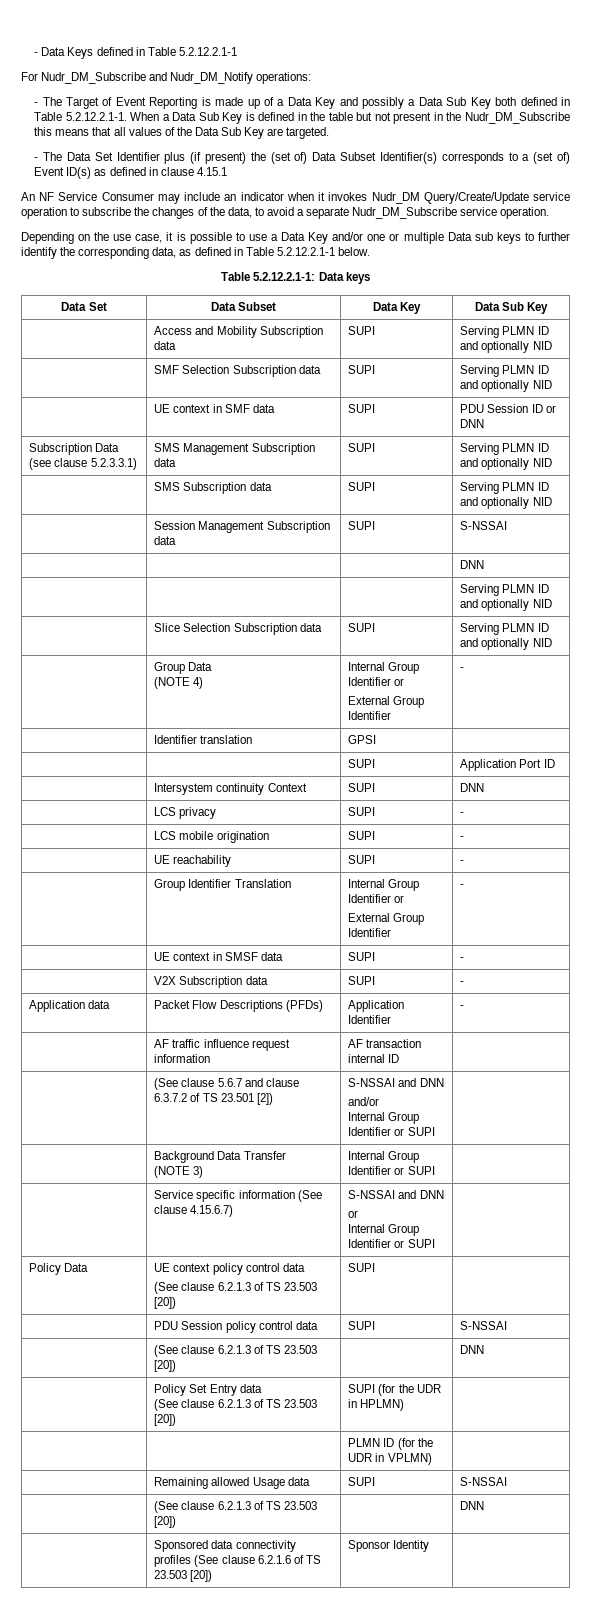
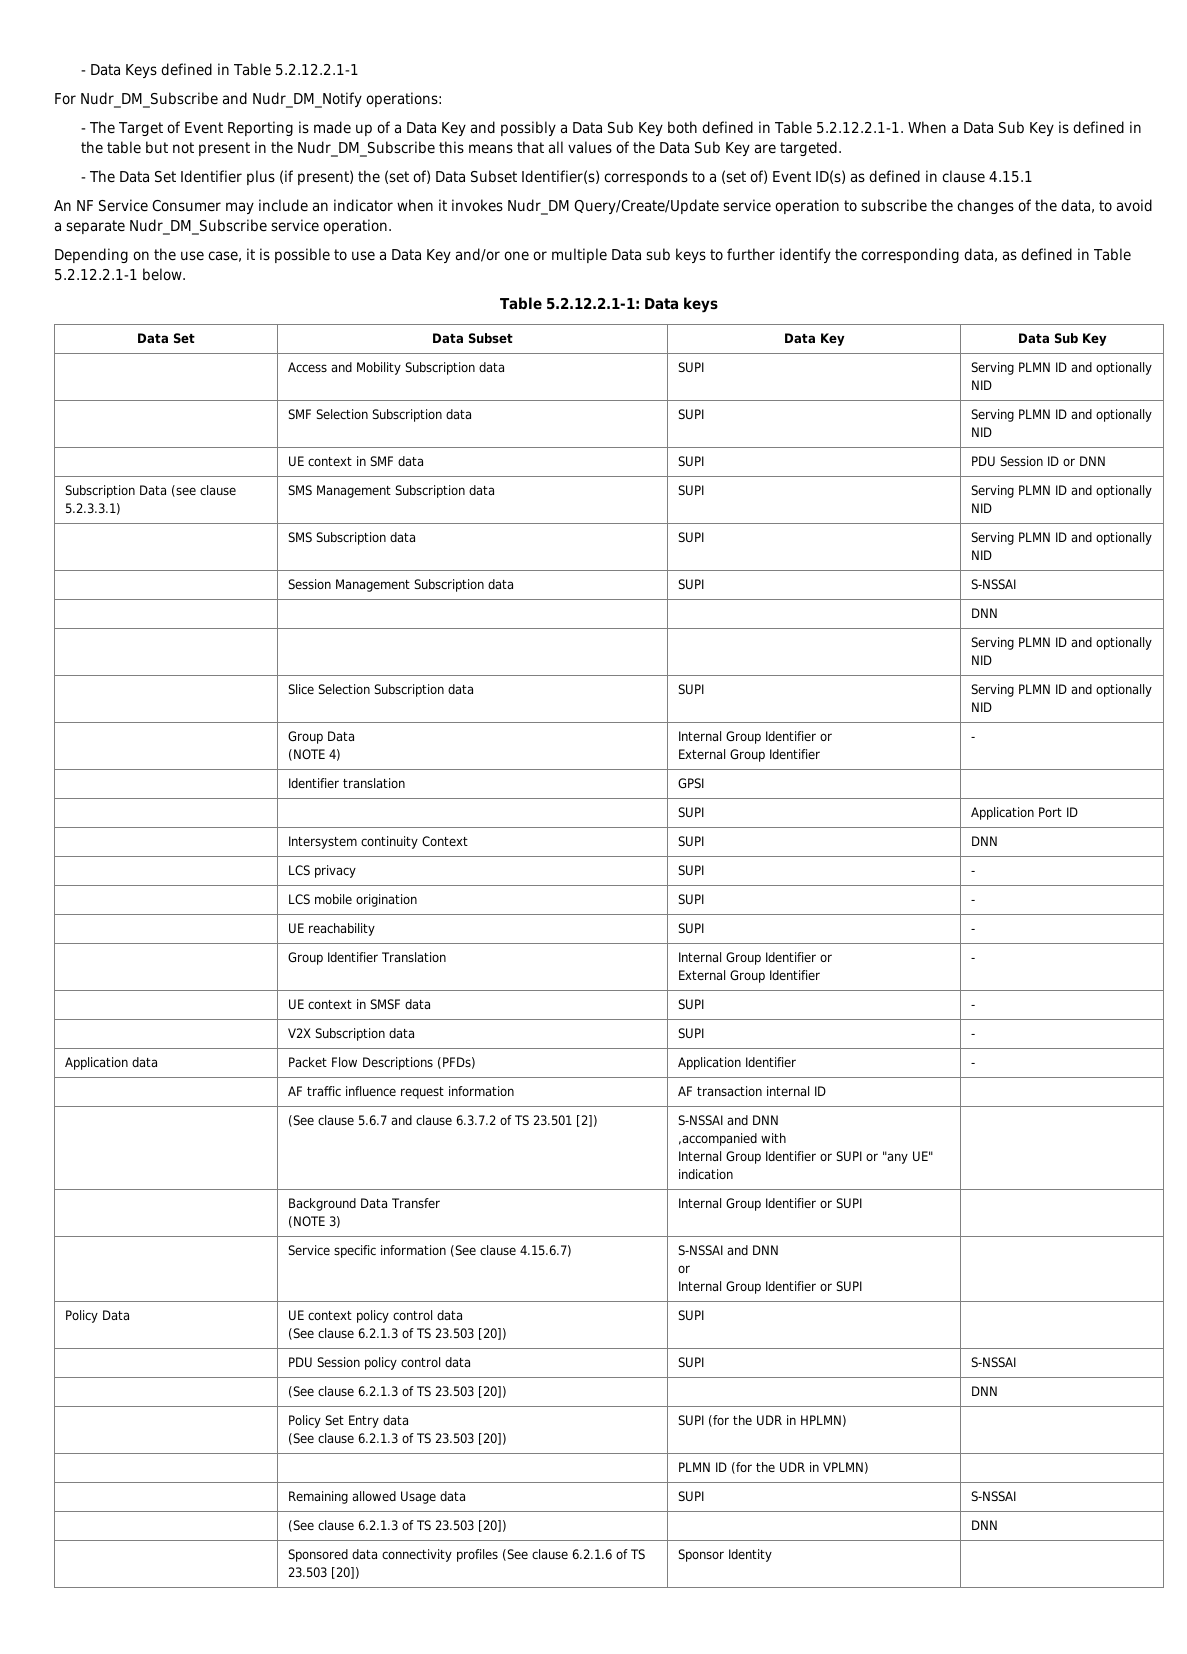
  | (See clause 5.6.7 and clause 6.3.7.2 of TS 23.501 [2]) | S-NSSAI and DNN
- and/or
- Internal Group Identifier or SUPI |
+ ,accompanied with
+ Internal Group Identifier or SUPI or "any UE" indication |

